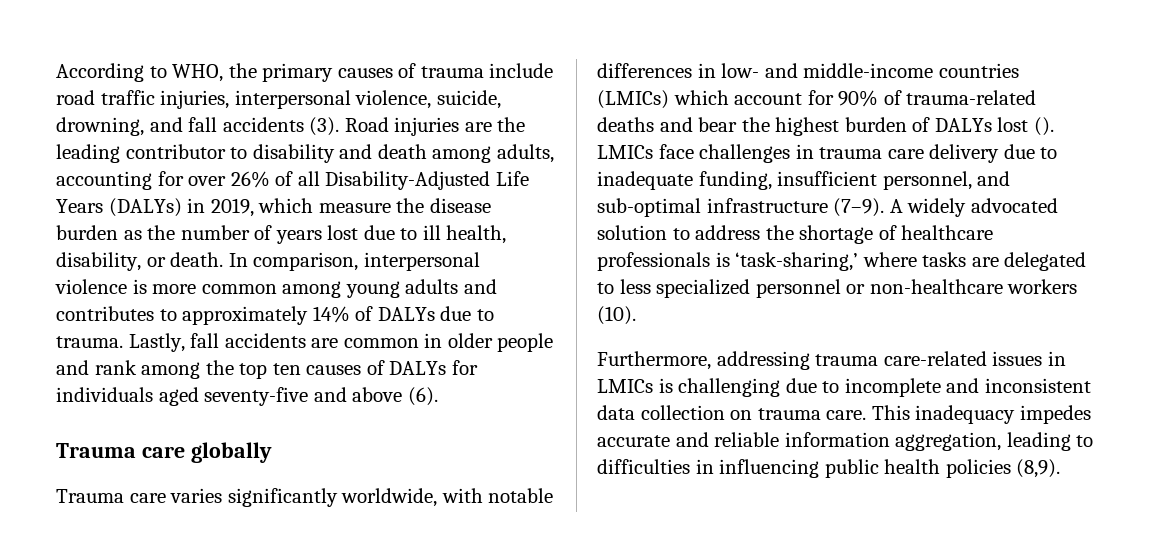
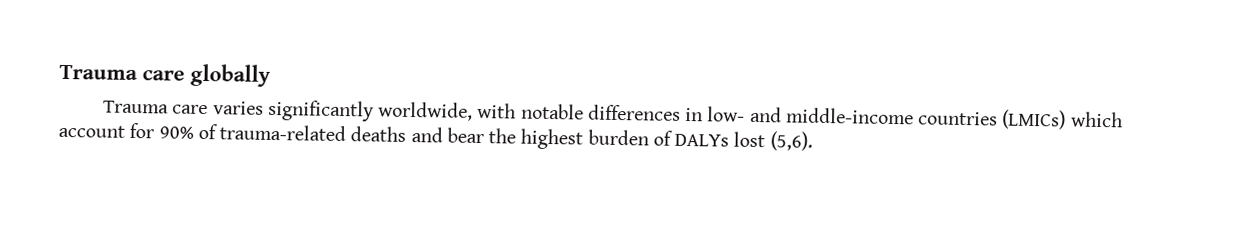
- According to WHO, the primary causes of trauma include road traffic injuries, interpersonal violence, suicide, drowning, and fall accidents (3). Road injuries are the leading contributor to disability and death among adults, accounting for over 26% of all Disability-Adjusted Life Years (DALYs) in 2019, which measure the disease burden as the number of years lost due to ill health, disability, or death. In comparison, interpersonal violence is more common among young adults and contributes to approximately 14% of DALYs due to trauma. Lastly, fall accidents are common in older people and rank among the top ten causes of DALYs for individuals aged seventy-five and above (6).
- Trauma care varies significantly worldwide, with notable differences in low- and middle-income countries (LMICs) which account for 90% of trauma-related deaths and bear the highest burden of DALYs lost (). LMICs face challenges in trauma care delivery due to inadequate funding, insufficient personnel, and sub-optimal infrastructure (7–9). A widely advocated solution to address the shortage of healthcare professionals is ‘task-sharing,’ where tasks are delegated to less specialized personnel or non-healthcare workers (10).
- Furthermore, addressing trauma care-related issues in LMICs is challenging due to incomplete and inconsistent data collection on trauma care. This inadequacy impedes accurate and reliable information aggregation, leading to difficulties in influencing public health policies (8,9).
+ Trauma care varies significantly worldwide, with notable differences in low- and middle-income countries (LMICs) which account for 90% of trauma-related deaths and bear the highest burden of DALYs lost (5,6).

